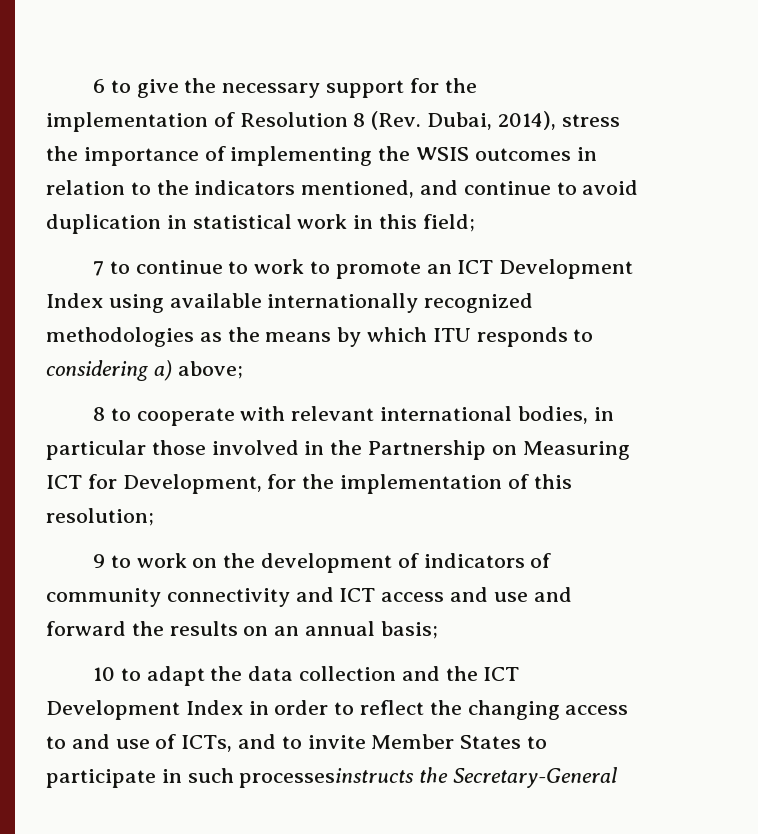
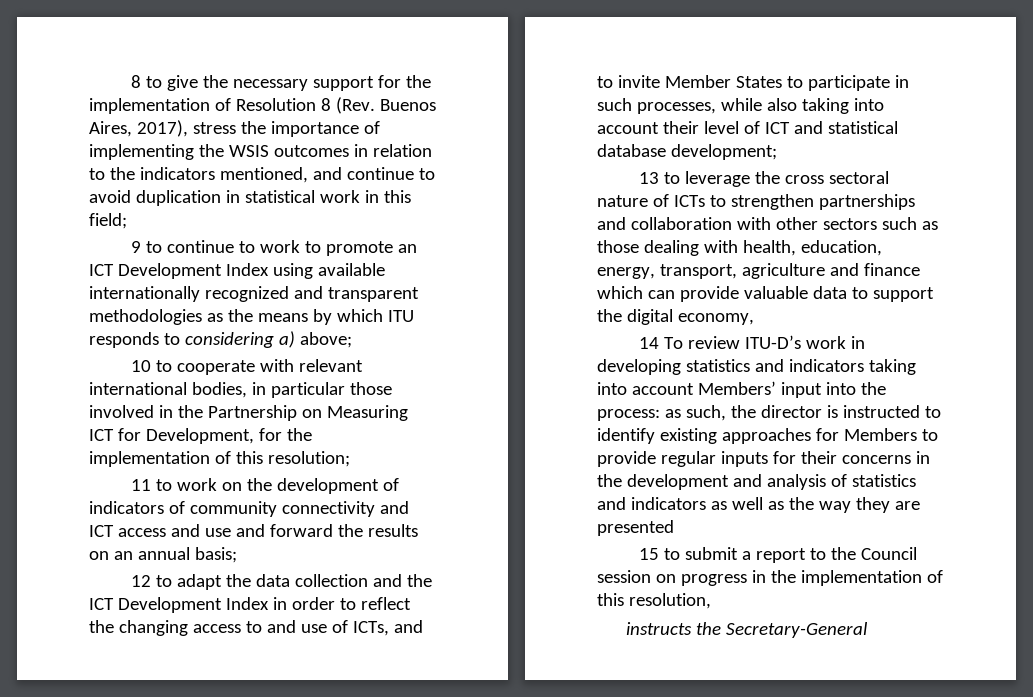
- 6 to give the necessary support for the implementation of Resolution 8 (Rev. Dubai, 2014), stress the importance of implementing the WSIS outcomes in relation to the indicators mentioned, and continue to avoid duplication in statistical work in this field;
+ 8 to give the necessary support for the implementation of Resolution 8 (Rev. Buenos Aires, 2017), stress the importance of implementing the WSIS outcomes in relation to the indicators mentioned, and continue to avoid duplication in statistical work in this field;
- 7 to continue to work to promote an ICT Development Index using available internationally recognized methodologies as the means by which ITU responds to considering a) above;
+ 9 to continue to work to promote an ICT Development Index using available internationally recognized and transparent methodologies as the means by which ITU responds to considering a) above;
- 8 to cooperate with relevant international bodies, in particular those involved in the Partnership on Measuring ICT for Development, for the implementation of this resolution;
+ 10 to cooperate with relevant international bodies, in particular those involved in the Partnership on Measuring ICT for Development, for the implementation of this resolution;
- 9 to work on the development of indicators of community connectivity and ICT access and use and forward the results on an annual basis;
+ 11 to work on the development of indicators of community connectivity and ICT access and use and forward the results on an annual basis;
- 10 to adapt the data collection and the ICT Development Index in order to reflect the changing access to and use of ICTs, and to invite Member States to participate in such processesinstructs the Secretary-General
+ 12 to adapt the data collection and the ICT Development Index in order to reflect the changing access to and use of ICTs, and to invite Member States to participate in such processes, while also taking into account their level of ICT and statistical database development;
+ 13 to leverage the cross sectoral nature of ICTs to strengthen partnerships and collaboration with other sectors such as those dealing with health, education, energy, transport, agriculture and finance which can provide valuable data to support the digital economy,
+ 14 To review ITU-D’s work in developing statistics and indicators taking into account Members’ input into the process: as such, the director is instructed to identify existing approaches for Members to provide regular inputs for their concerns in the development and analysis of statistics and indicators as well as the way they are presented
+ 15 to submit a report to the Council session on progress in the implementation of this resolution,
+ instructs the Secretary-General

